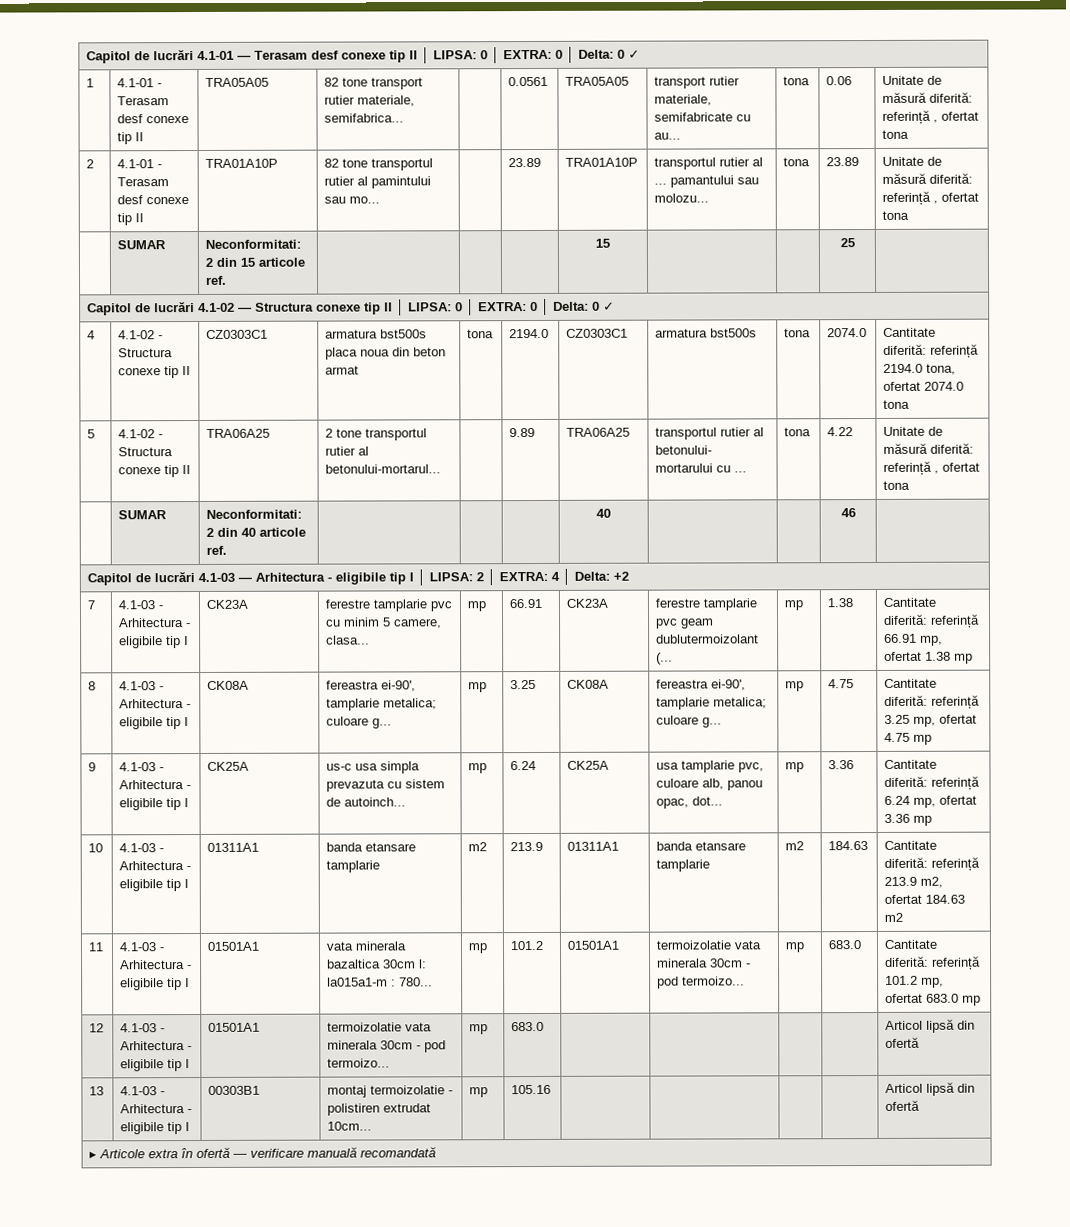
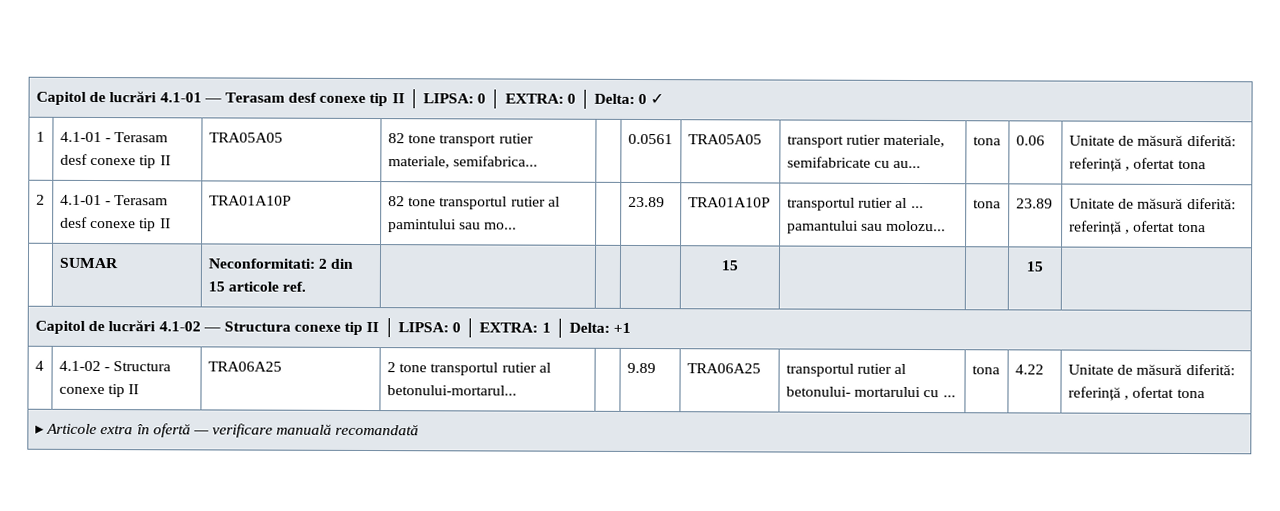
- | SUMAR | Neconformitati: 2 din 15 articole ref. | | | | 15 | | | 25 |
+ | SUMAR | Neconformitati: 2 din 15 articole ref. | | | | 15 | | | 15 |
- Capitol de lucrări 4.1-02 — Structura conexe tip II │ LIPSA: 0 │ EXTRA: 0 │ Delta: 0 ✓
+ Capitol de lucrări 4.1-02 — Structura conexe tip II │ LIPSA: 0 │ EXTRA: 1 │ Delta: +1
- 4 | 4.1-02 - Structura conexe tip II | CZ0303C1 | armatura bst500s placa noua din beton armat | tona | 2194.0 | CZ0303C1 | armatura bst500s | tona | 2074.0 | Cantitate diferită: referință 2194.0 tona, ofertat 2074.0 tona
- 5 | 4.1-02 - Structura conexe tip II | TRA06A25 | 2 tone transportul rutier al betonului-mortarul... | | 9.89 | TRA06A25 | transportul rutier al betonului- mortarului cu ... | tona | 4.22 | Unitate de măsură diferită: referință , ofertat tona
+ 4 | 4.1-02 - Structura conexe tip II | TRA06A25 | 2 tone transportul rutier al betonului-mortarul... | | 9.89 | TRA06A25 | transportul rutier al betonului- mortarului cu ... | tona | 4.22 | Unitate de măsură diferită: referință , ofertat tona
- | SUMAR | Neconformitati: 2 din 40 articole ref. | | | | 40 | | | 46 |
- Capitol de lucrări 4.1-03 — Arhitectura - eligibile tip I │ LIPSA: 2 │ EXTRA: 4 │ Delta: +2
- 7 | 4.1-03 - Arhitectura - eligibile tip I | CK23A | ferestre tamplarie pvc cu minim 5 camere, clasa... | mp | 66.91 | CK23A | ferestre tamplarie pvc geam dublutermoizolant (... | mp | 1.38 | Cantitate diferită: referință 66.91 mp, ofertat 1.38 mp
- 8 | 4.1-03 - Arhitectura - eligibile tip I | CK08A | fereastra ei-90', tamplarie metalica; culoare g... | mp | 3.25 | CK08A | fereastra ei-90', tamplarie metalica; culoare g... | mp | 4.75 | Cantitate diferită: referință 3.25 mp, ofertat 4.75 mp
- 9 | 4.1-03 - Arhitectura - eligibile tip I | CK25A | us-c usa simpla prevazuta cu sistem de autoinch... | mp | 6.24 | CK25A | usa tamplarie pvc, culoare alb, panou opac, dot... | mp | 3.36 | Cantitate diferită: referință 6.24 mp, ofertat 3.36 mp
- 10 | 4.1-03 - Arhitectura - eligibile tip I | 01311A1 | banda etansare tamplarie | m2 | 213.9 | 01311A1 | banda etansare tamplarie | m2 | 184.63 | Cantitate diferită: referință 213.9 m2, ofertat 184.63 m2
- 11 | 4.1-03 - Arhitectura - eligibile tip I | 01501A1 | vata minerala bazaltica 30cm l: la015a1-m : 780... | mp | 101.2 | 01501A1 | termoizolatie vata minerala 30cm - pod termoizo... | mp | 683.0 | Cantitate diferită: referință 101.2 mp, ofertat 683.0 mp
- 12 | 4.1-03 - Arhitectura - eligibile tip I | 01501A1 | termoizolatie vata minerala 30cm - pod termoizo... | mp | 683.0 | | | | | Articol lipsă din ofertă
- 13 | 4.1-03 - Arhitectura - eligibile tip I | 00303B1 | montaj termoizolatie - polistiren extrudat 10cm... | mp | 105.16 | | | | | Articol lipsă din ofertă

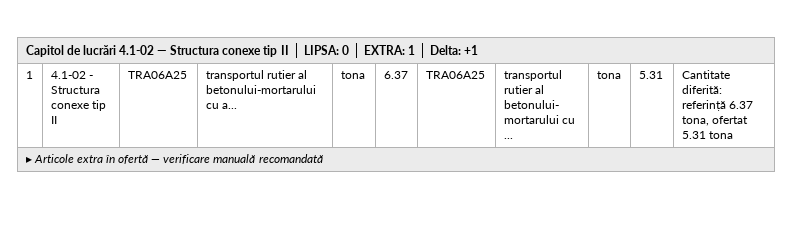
- Capitol de lucrări 4.1-01 — Terasam desf conexe tip II │ LIPSA: 0 │ EXTRA: 0 │ Delta: 0 ✓
- 1 | 4.1-01 - Terasam desf conexe tip II | TRA05A05 | 82 tone transport rutier materiale, semifabrica... | | 0.0561 | TRA05A05 | transport rutier materiale, semifabricate cu au... | tona | 0.06 | Unitate de măsură diferită: referință , ofertat tona
- 2 | 4.1-01 - Terasam desf conexe tip II | TRA01A10P | 82 tone transportul rutier al pamintului sau mo... | | 23.89 | TRA01A10P | transportul rutier al ... pamantului sau molozu... | tona | 23.89 | Unitate de măsură diferită: referință , ofertat tona
- | SUMAR | Neconformitati: 2 din 15 articole ref. | | | | 15 | | | 15 |
- 4 | 4.1-02 - Structura conexe tip II | TRA06A25 | 2 tone transportul rutier al betonului-mortarul... | | 9.89 | TRA06A25 | transportul rutier al betonului- mortarului cu ... | tona | 4.22 | Unitate de măsură diferită: referință , ofertat tona
+ 1 | 4.1-02 - Structura conexe tip II | TRA06A25 | transportul rutier al betonului-mortarului cu a... | tona | 6.37 | TRA06A25 | transportul rutier al betonului- mortarului cu ... | tona | 5.31 | Cantitate diferită: referință 6.37 tona, ofertat 5.31 tona

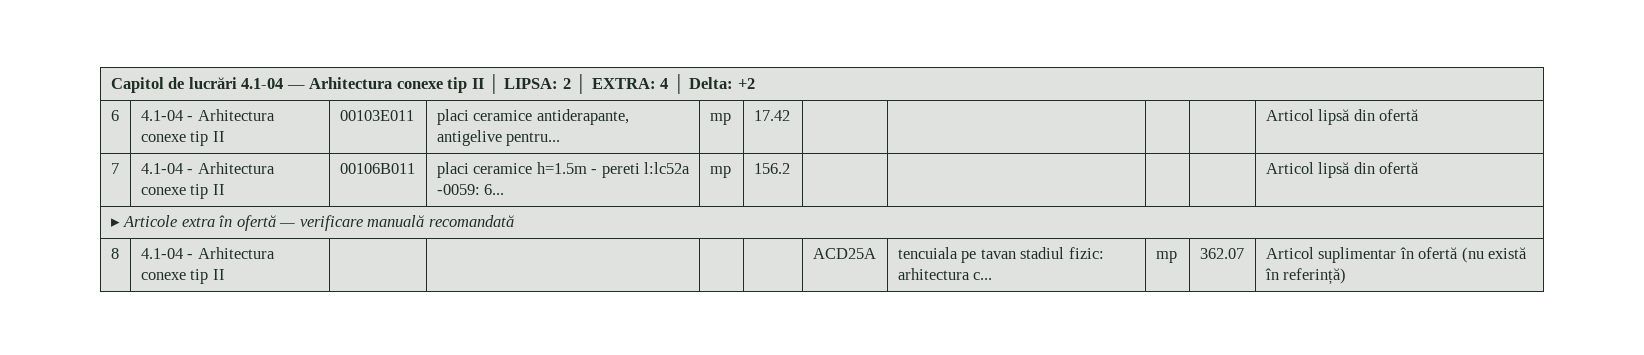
- Capitol de lucrări 4.1-02 — Structura conexe tip II │ LIPSA: 0 │ EXTRA: 1 │ Delta: +1
- 1 | 4.1-02 - Structura conexe tip II | TRA06A25 | transportul rutier al betonului-mortarului cu a... | tona | 6.37 | TRA06A25 | transportul rutier al betonului- mortarului cu ... | tona | 5.31 | Cantitate diferită: referință 6.37 tona, ofertat 5.31 tona
+ Capitol de lucrări 4.1-04 — Arhitectura conexe tip II │ LIPSA: 2 │ EXTRA: 4 │ Delta: +2
+ 6 | 4.1-04 - Arhitectura conexe tip II | 00103E011 | placi ceramice antiderapante, antigelive pentru... | mp | 17.42 | | | | | Articol lipsă din ofertă
+ 7 | 4.1-04 - Arhitectura conexe tip II | 00106B011 | placi ceramice h=1.5m - pereti l:lc52a -0059: 6... | mp | 156.2 | | | | | Articol lipsă din ofertă
+ 8 | 4.1-04 - Arhitectura conexe tip II | | | | | ACD25A | tencuiala pe tavan stadiul fizic: arhitectura c... | mp | 362.07 | Articol suplimentar în ofertă (nu există în referință)

